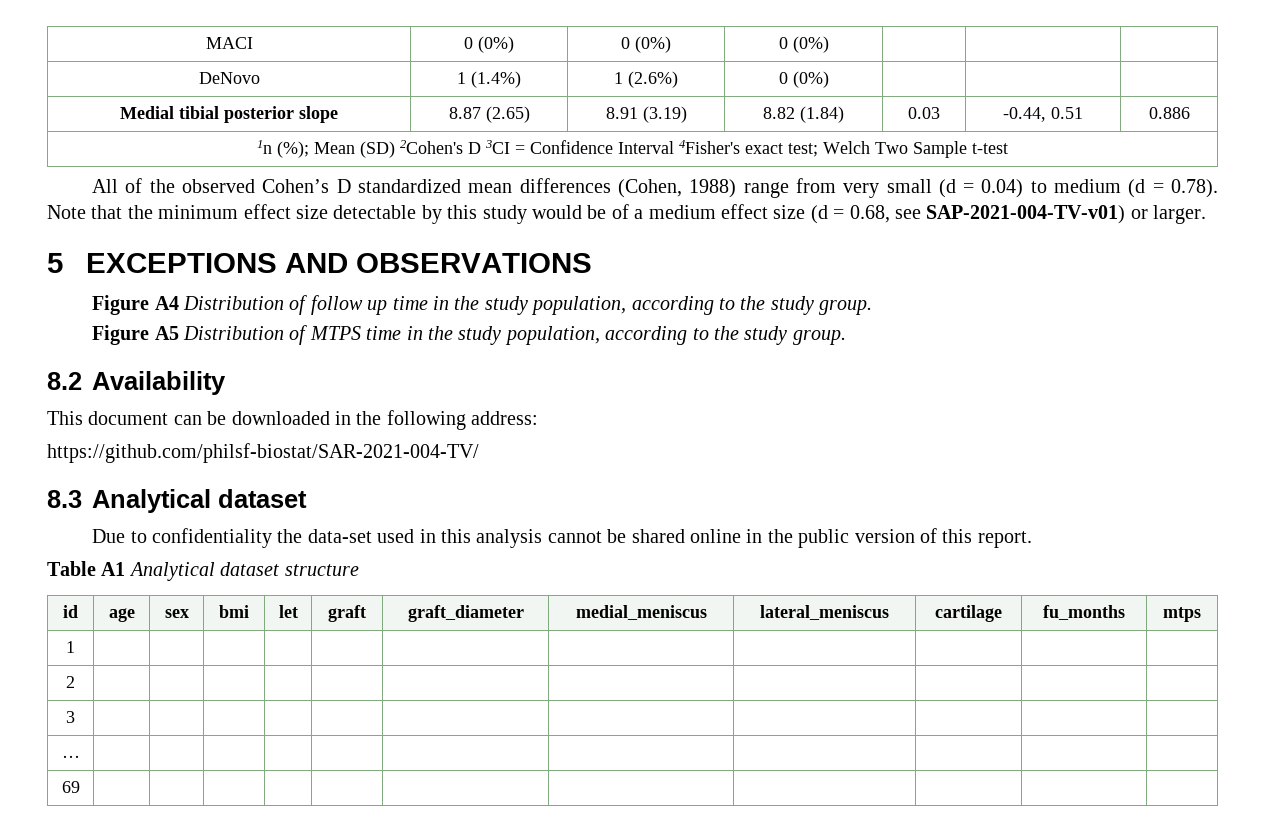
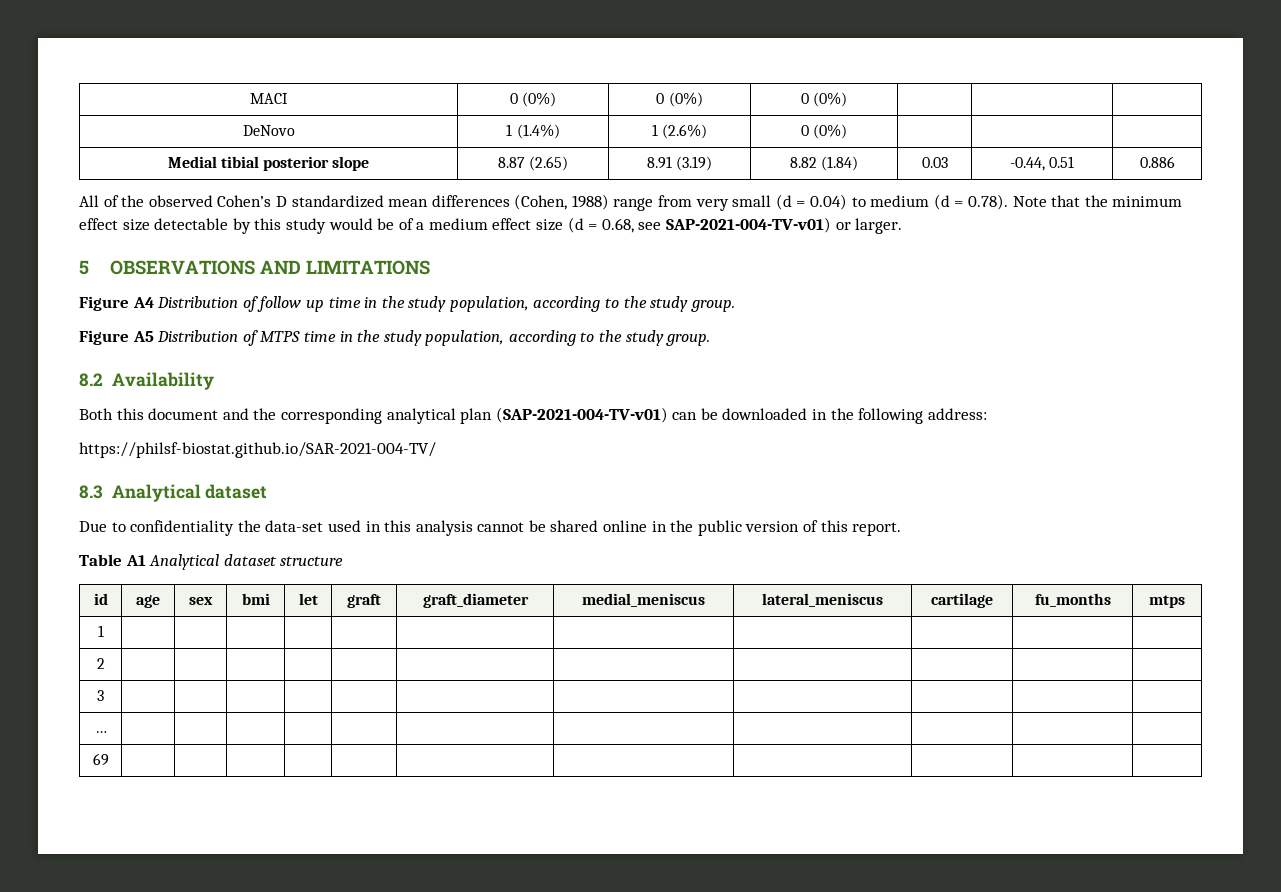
- 1n (%); Mean (SD) 2Cohen's D 3CI = Confidence Interval 4Fisher's exact test; Welch Two Sample t-test
- 5 EXCEPTIONS AND OBSERVATIONS
+ 5 OBSERVATIONS AND LIMITATIONS
- This document can be downloaded in the following address:
+ Both this document and the corresponding analytical plan (SAP-2021-004-TV-v01) can be downloaded in the following address:
- https://github.com/philsf-biostat/SAR-2021-004-TV/
+ https://philsf-biostat.github.io/SAR-2021-004-TV/

